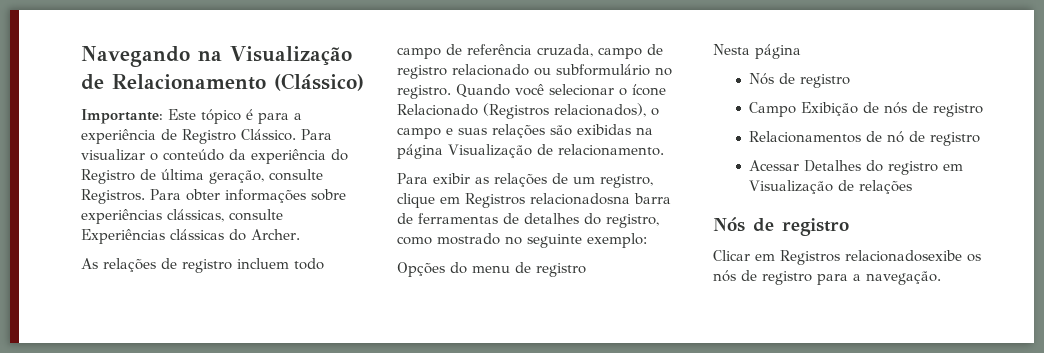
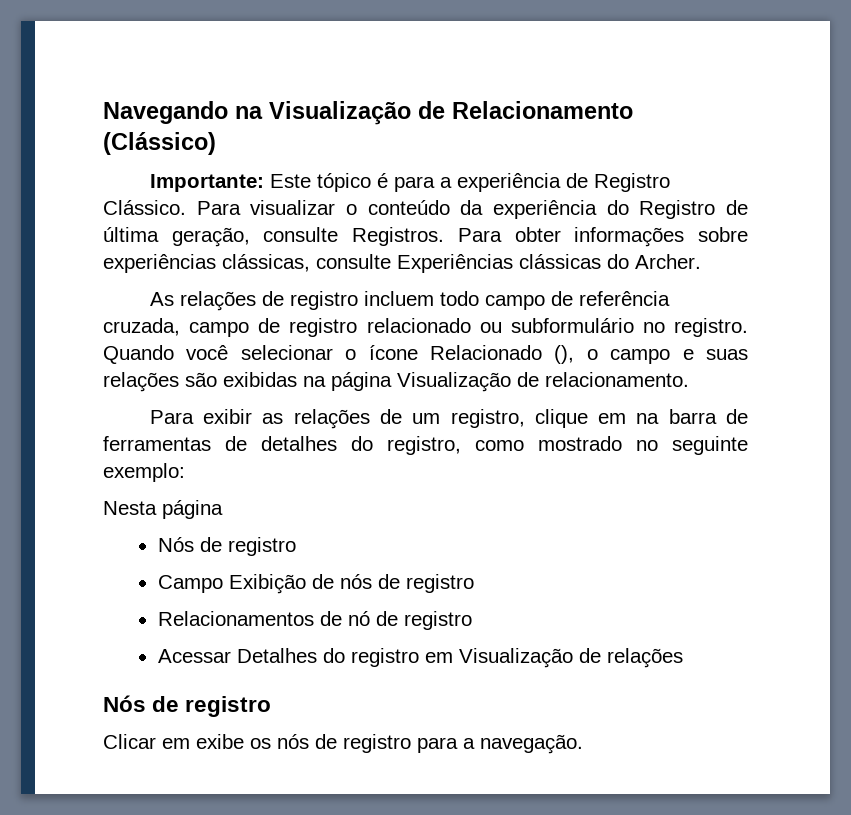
- Quando você selecionar o ícone Relacionado (Registros relacionados), o campo e suas relações são exibidas na página Visualização de relacionamento.
+ Quando você selecionar o ícone Relacionado (), o campo e suas relações são exibidas na página Visualização de relacionamento.
- Para exibir as relações de um registro, clique em Registros relacionadosna barra de ferramentas de detalhes do registro, como mostrado no seguinte exemplo:
+ Para exibir as relações de um registro, clique em na barra de ferramentas de detalhes do registro, como mostrado no seguinte exemplo:
- Opções do menu de registro
- Clicar em Registros relacionadosexibe os nós de registro para a navegação.
+ Clicar em exibe os nós de registro para a navegação.

